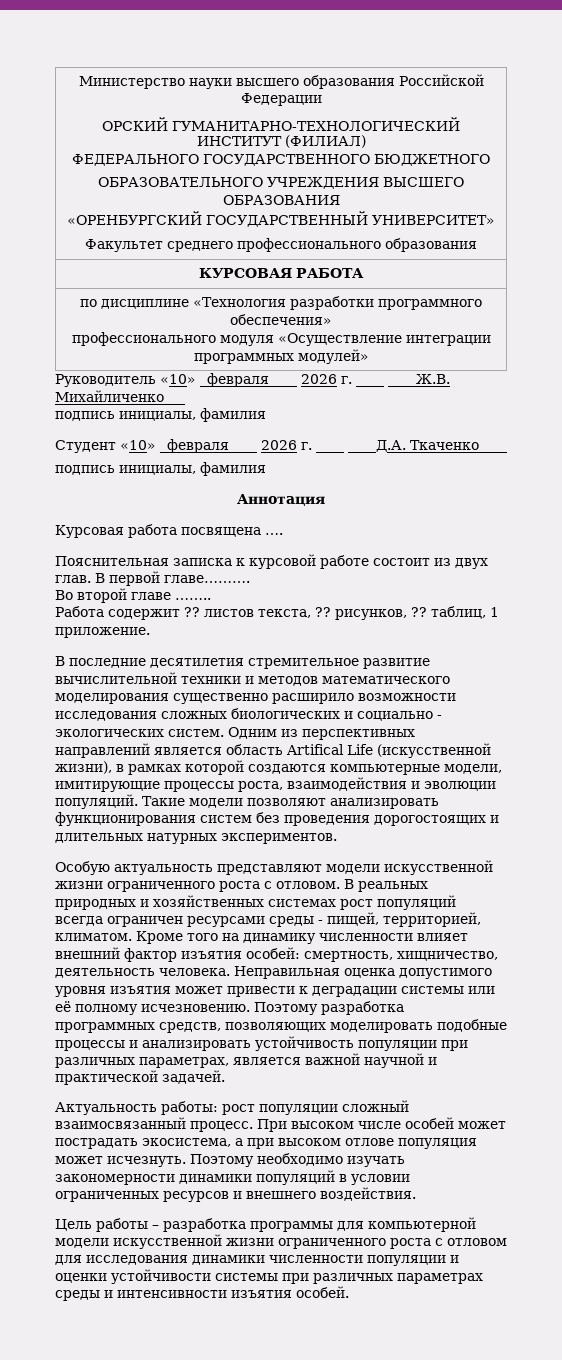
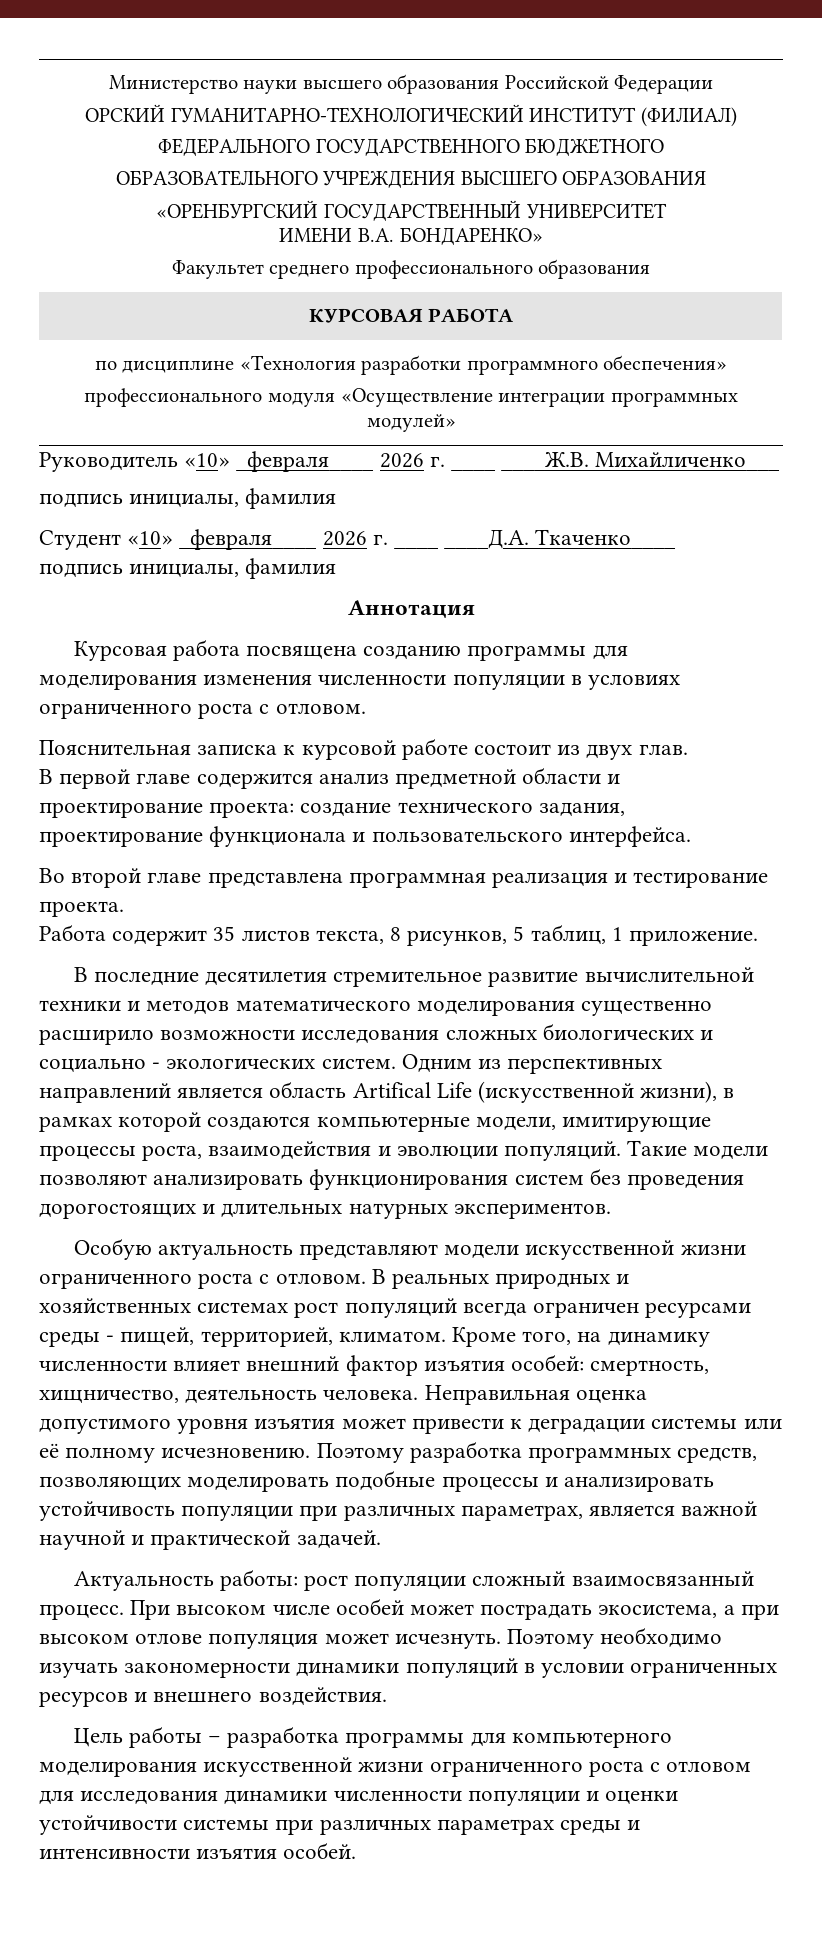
  Министерство науки высшего образования Российской Федерации
  ОРСКИЙ ГУМАНИТАРНО-ТЕХНОЛОГИЧЕСКИЙ ИНСТИТУТ (ФИЛИАЛ)
  ФЕДЕРАЛЬНОГО ГОСУДАРСТВЕННОГО БЮДЖЕТНОГО
  ОБРАЗОВАТЕЛЬНОГО УЧРЕЖДЕНИЯ ВЫСШЕГО ОБРАЗОВАНИЯ
- «ОРЕНБУРГСКИЙ ГОСУДАРСТВЕННЫЙ УНИВЕРСИТЕТ»
+ «ОРЕНБУРГСКИЙ ГОСУДАРСТВЕННЫЙ УНИВЕРСИТЕТ
+ ИМЕНИ В.А. БОНДАРЕНКО»
- Курсовая работа посвящена ….
+ Курсовая работа посвящена созданию программы для моделирования изменения численности популяции в условиях ограниченного роста с отловом.
- Пояснительная записка к курсовой работе состоит из двух глав. В первой главе……….
- Во второй главе ……..
+ Пояснительная записка к курсовой работе состоит из двух глав.
+ В первой главе содержится анализ предметной области и проектирование проекта: создание технического задания, проектирование функционала и пользовательского интерфейса.
+ Во второй главе представлена программная реализация и тестирование проекта.
- Работа содержит ?? листов текста, ?? рисунков, ?? таблиц, 1 приложение.
+ Работа содержит 35 листов текста, 8 рисунков, 5 таблиц, 1 приложение.
- Кроме того на динамику численности влияет внешний фактор изъятия особей: смертность, хищничество, деятельность человека.
+ Кроме того, на динамику численности влияет внешний фактор изъятия особей: смертность, хищничество, деятельность человека.
- Цель работы – разработка программы для компьютерной модели искусственной жизни ограниченного роста с отловом для исследования динамики численности популяции и оценки устойчивости системы при различных параметрах среды и интенсивности изъятия особей.
+ Цель работы – разработка программы для компьютерного моделирования искусственной жизни ограниченного роста с отловом для исследования динамики численности популяции и оценки устойчивости системы при различных параметрах среды и интенсивности изъятия особей.

